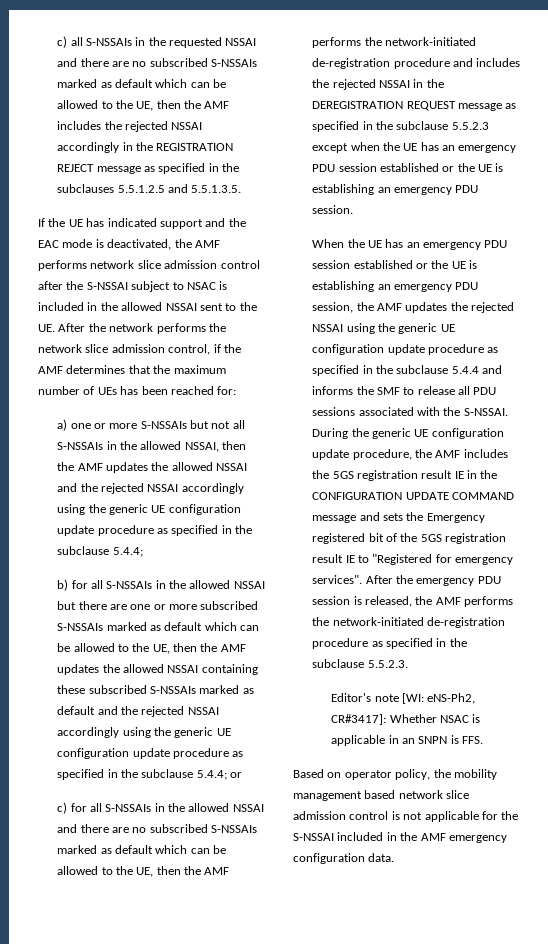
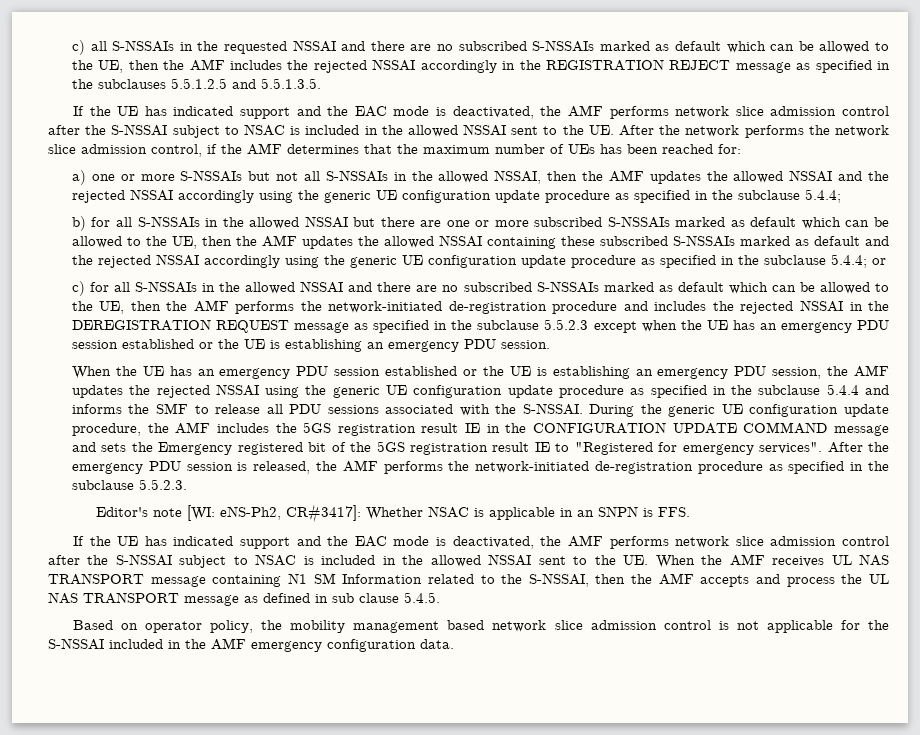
+ If the UE has indicated support and the EAC mode is deactivated, the AMF performs network slice admission control after the S-NSSAI subject to NSAC is included in the allowed NSSAI sent to the UE. When the AMF receives UL NAS TRANSPORT message containing N1 SM Information related to the S-NSSAI, then the AMF accepts and process the UL NAS TRANSPORT message as defined in sub clause 5.4.5.

